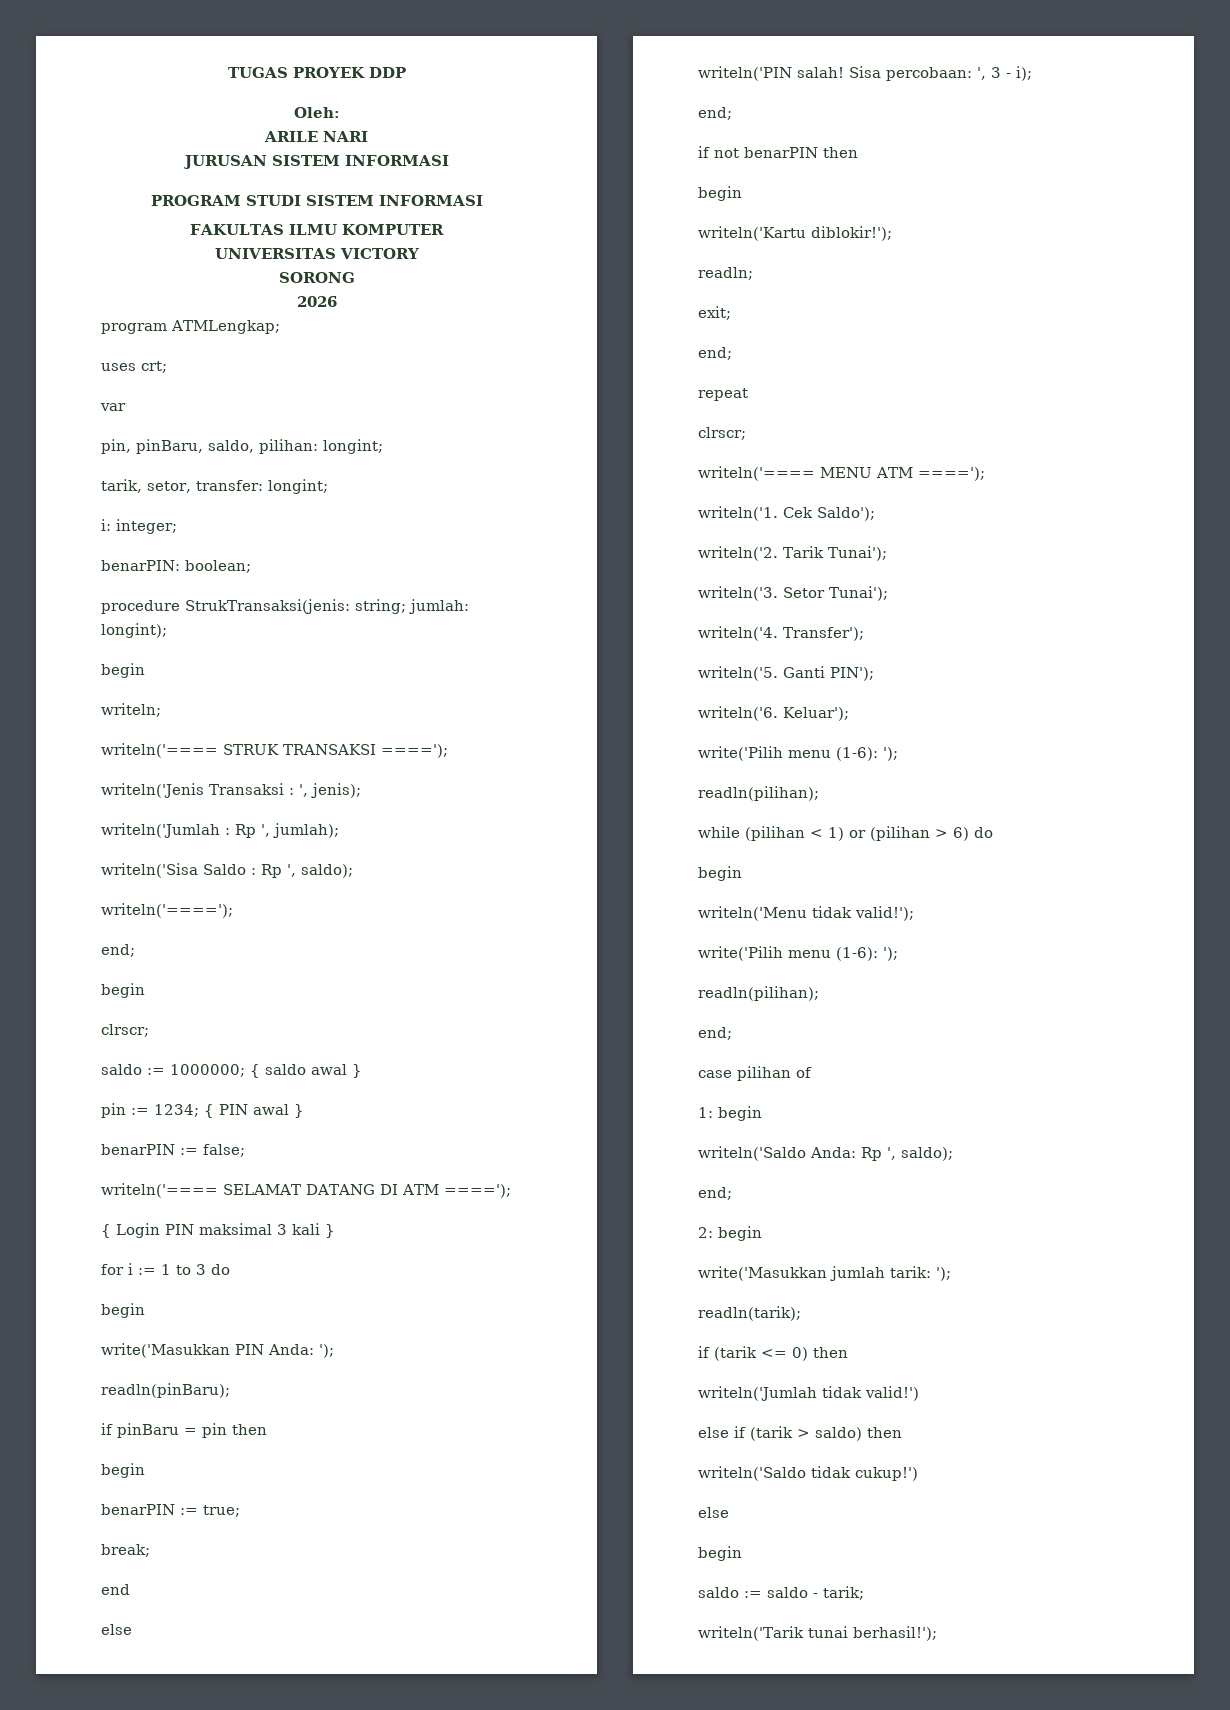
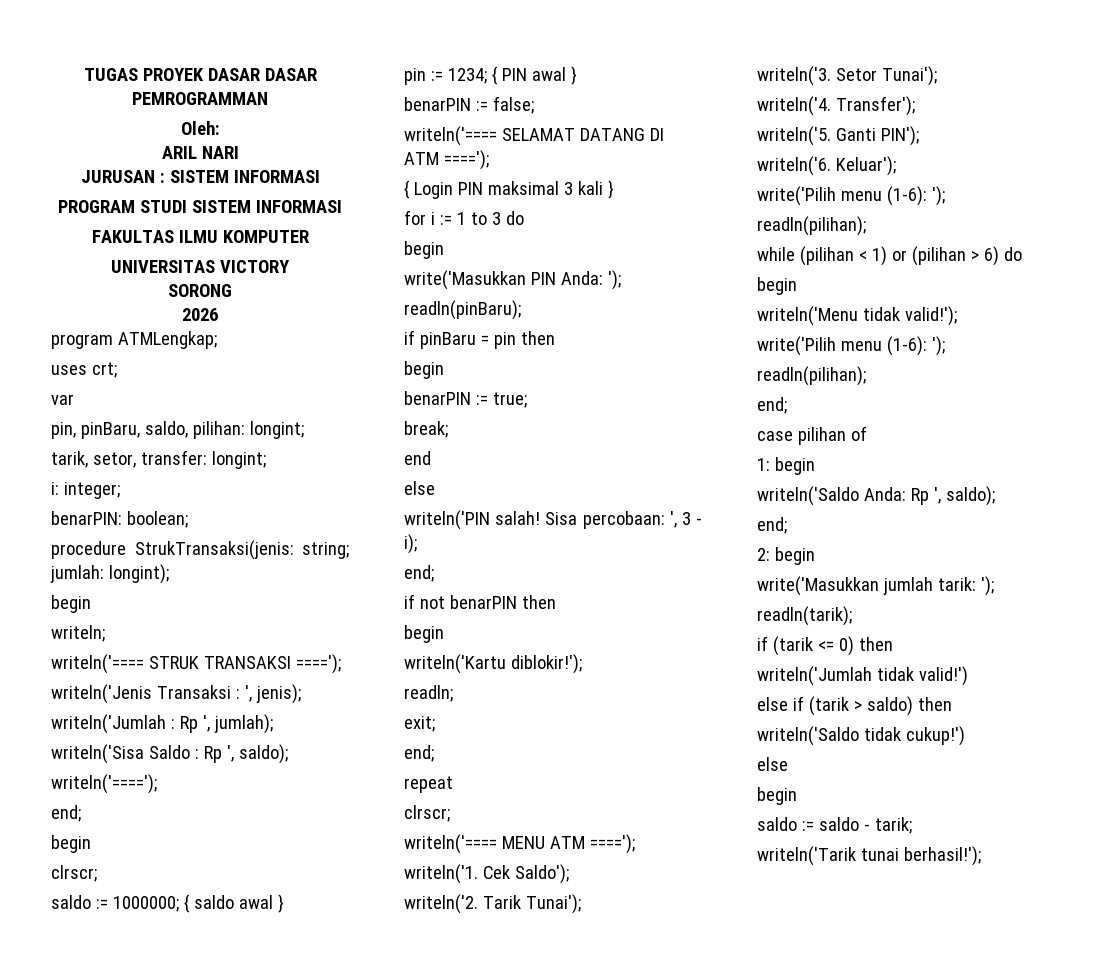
- TUGAS PROYEK DDP
+ TUGAS PROYEK DASAR DASAR PEMROGRAMMAN
- ARILE NARI
+ ARIL NARI
- JURUSAN SISTEM INFORMASI
+ JURUSAN : SISTEM INFORMASI

